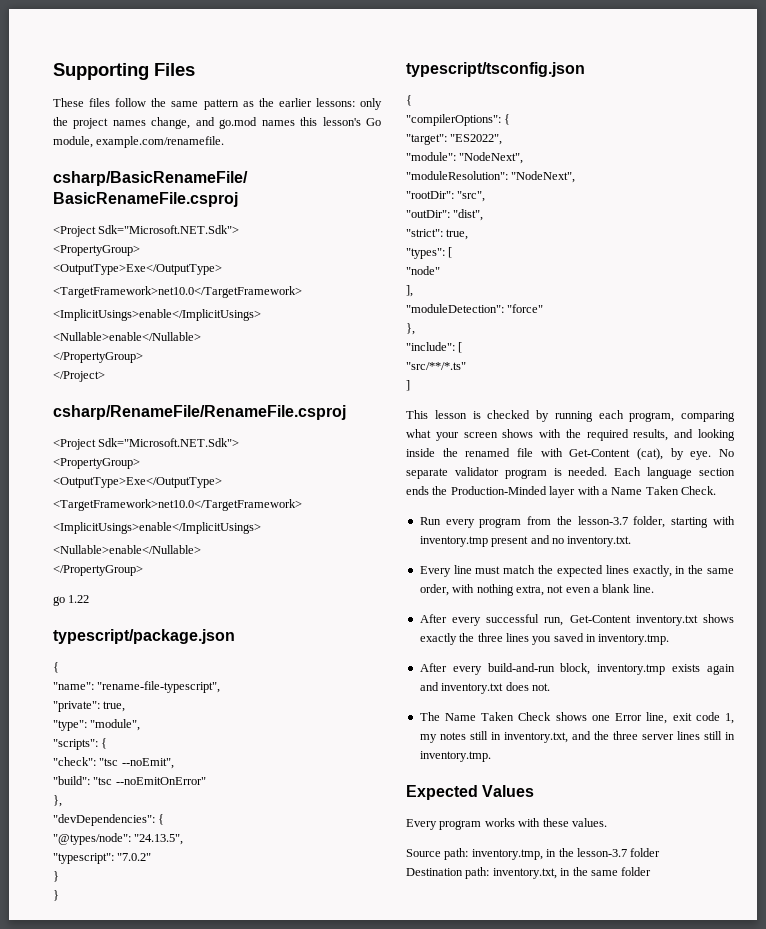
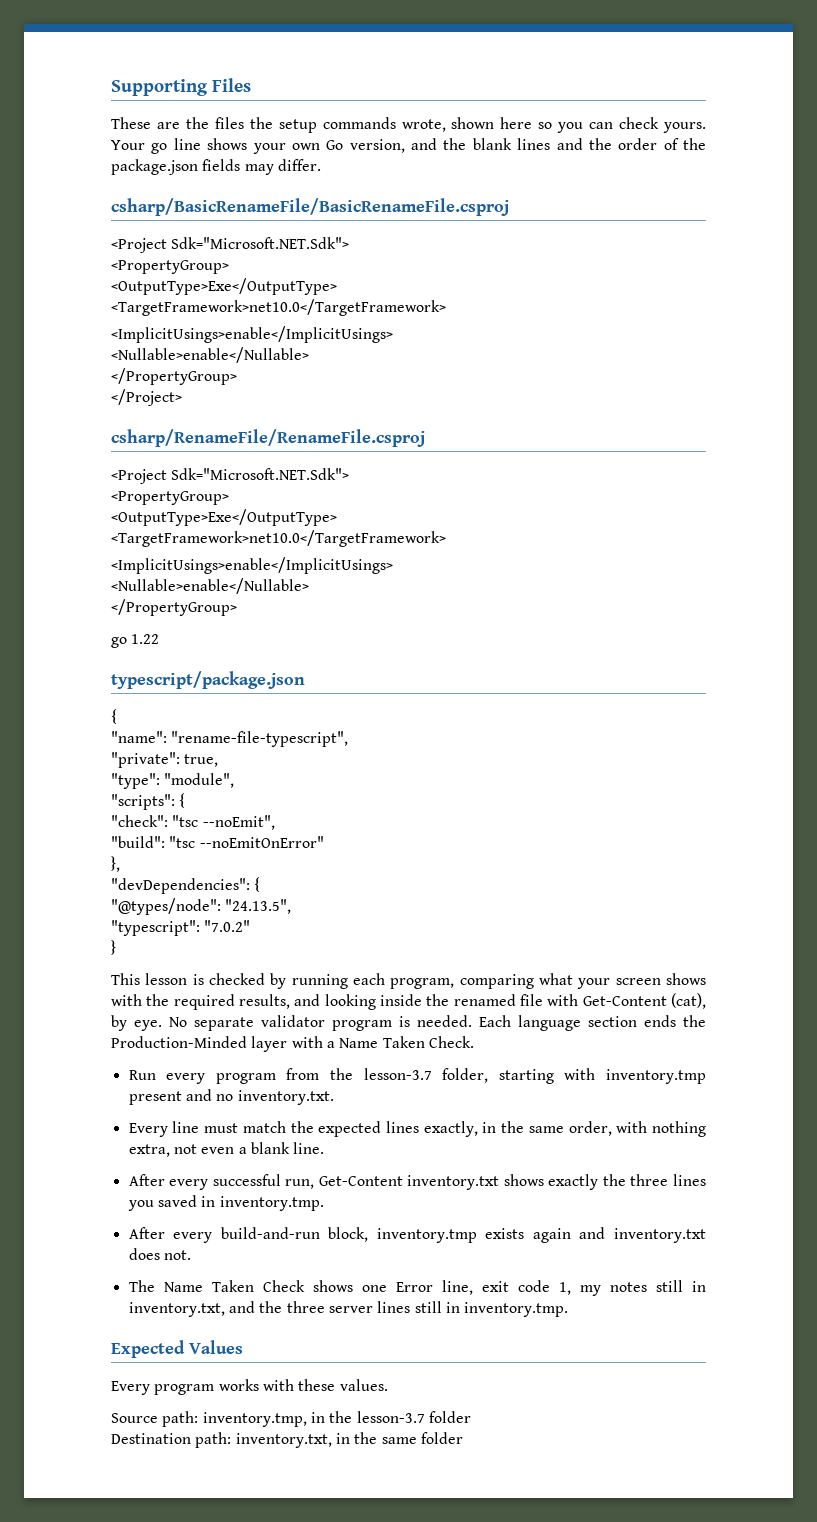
- These files follow the same pattern as the earlier lessons: only the project names change, and go.mod names this lesson's Go module, example.com/renamefile.
+ These are the files the setup commands wrote, shown here so you can check yours. Your go line shows your own Go version, and the blank lines and the order of the package.json fields may differ.
  "typescript": "7.0.2"
  }
- }
- typescript/tsconfig.json
- {
- "compilerOptions": {
- "target": "ES2022",
- "module": "NodeNext",
- "moduleResolution": "NodeNext",
- "rootDir": "src",
- "outDir": "dist",
- "strict": true,
- "types": [
- "node"
- ],
- "moduleDetection": "force"
- },
- "include": [
- "src/**/*.ts"
- ]

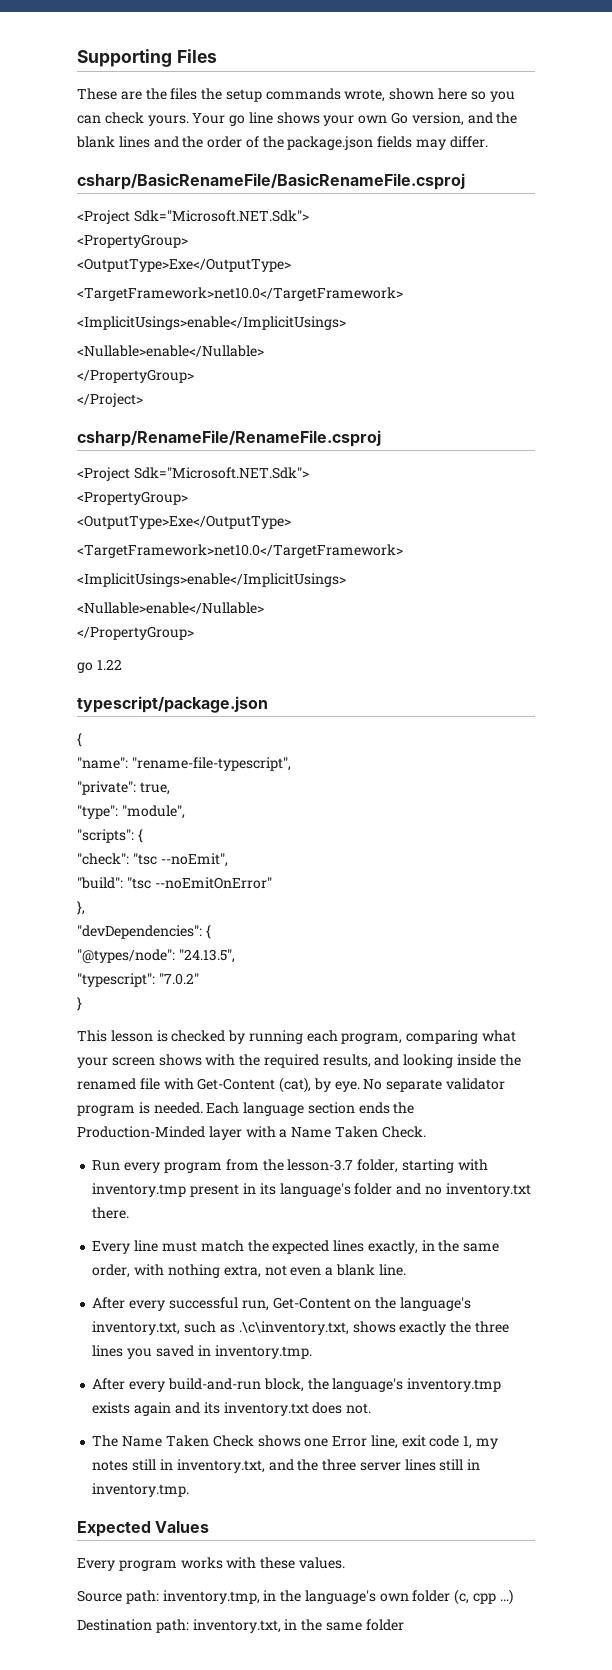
- Run every program from the lesson-3.7 folder, starting with inventory.tmp present and no inventory.txt.
+ Run every program from the lesson-3.7 folder, starting with inventory.tmp present in its language's folder and no inventory.txt there.
- After every successful run, Get-Content inventory.txt shows exactly the three lines you saved in inventory.tmp.
+ After every successful run, Get-Content on the language's inventory.txt, such as .\c\inventory.txt, shows exactly the three lines you saved in inventory.tmp.
- After every build-and-run block, inventory.tmp exists again and inventory.txt does not.
+ After every build-and-run block, the language's inventory.tmp exists again and its inventory.txt does not.
- Source path: inventory.tmp, in the lesson-3.7 folder
+ Source path: inventory.tmp, in the language's own folder (c, cpp ...)

